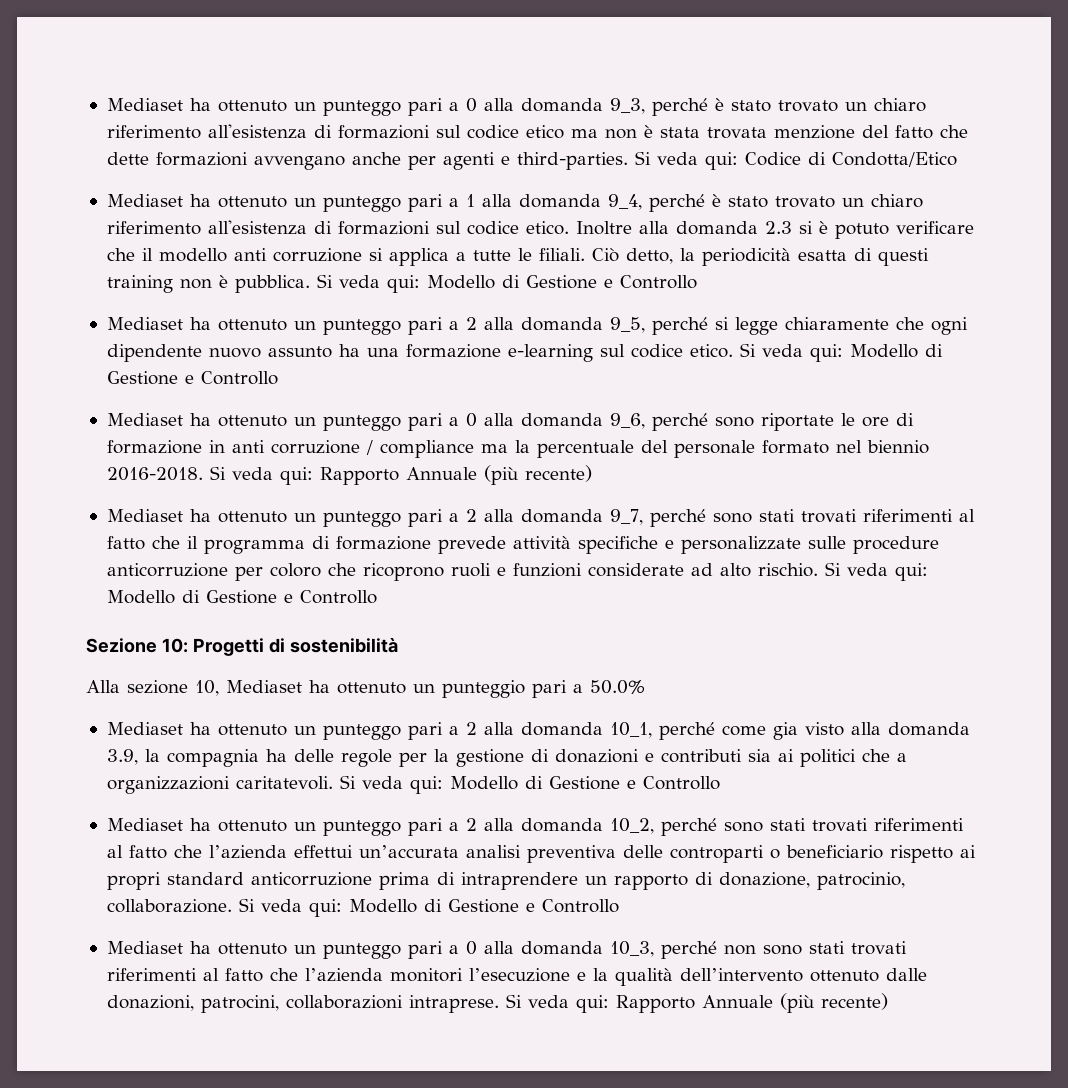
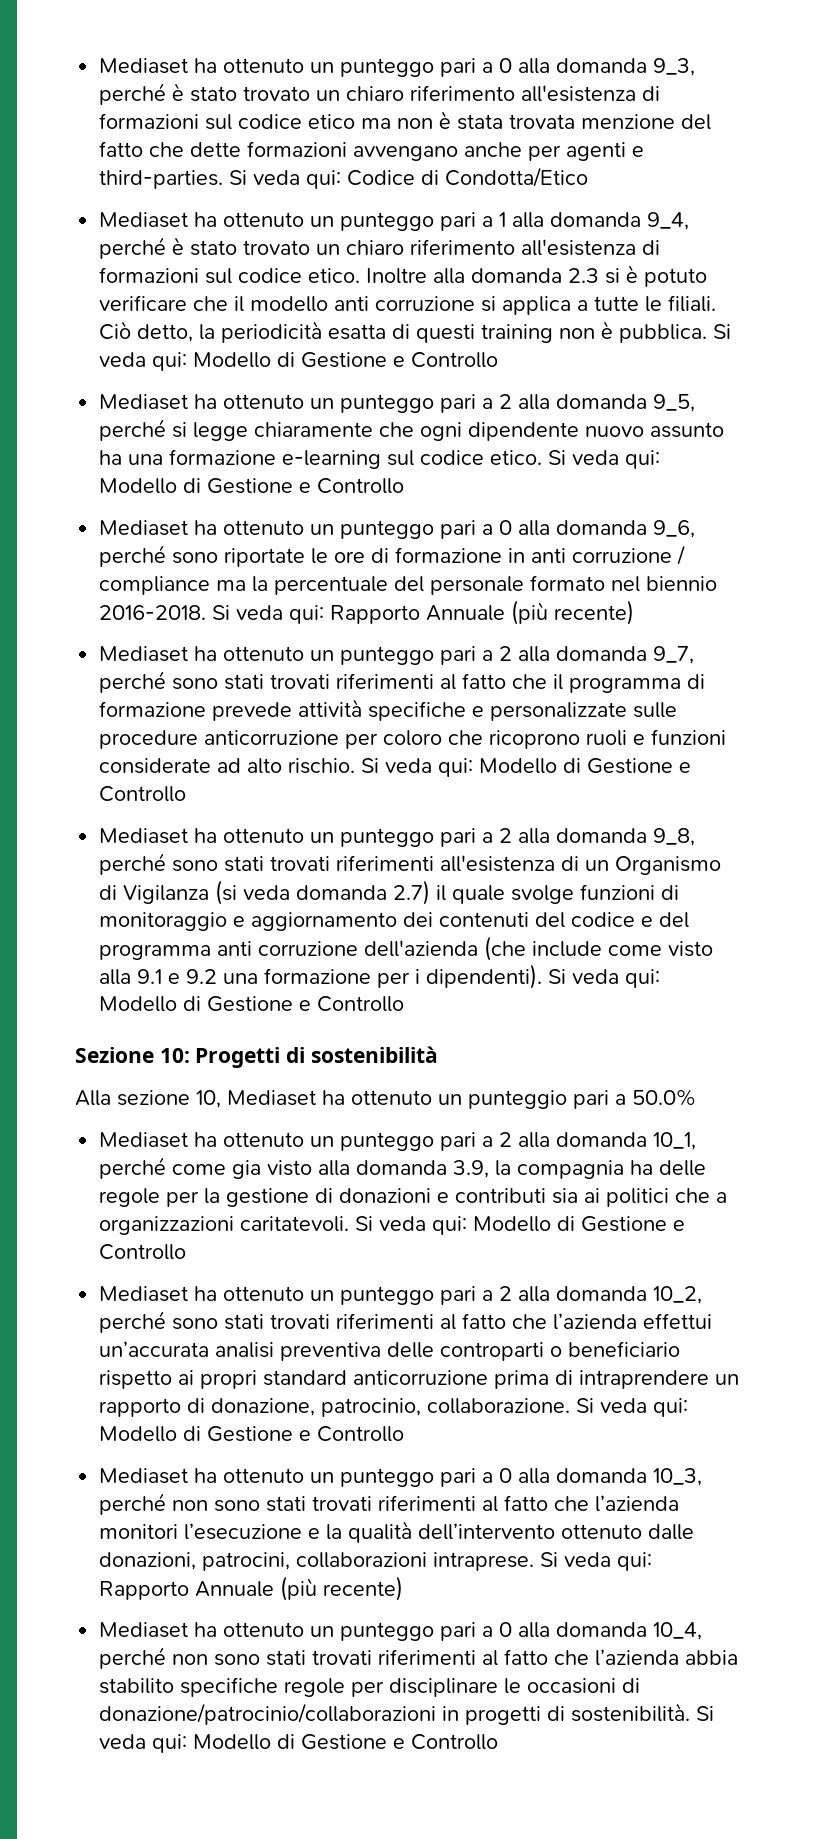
+ Mediaset ha ottenuto un punteggo pari a 2 alla domanda 9_8, perché sono stati trovati riferimenti all'esistenza di un Organismo di Vigilanza (si veda domanda 2.7) il quale svolge funzioni di monitoraggio e aggiornamento dei contenuti del codice e del programma anti corruzione dell'azienda (che include come visto alla 9.1 e 9.2 una formazione per i dipendenti). Si veda qui: Modello di Gestione e Controllo
+ Mediaset ha ottenuto un punteggo pari a 0 alla domanda 10_4, perché non sono stati trovati riferimenti al fatto che l’azienda abbia stabilito specifiche regole per disciplinare le occasioni di donazione/patrocinio/collaborazioni in progetti di sostenibilità. Si veda qui: Modello di Gestione e Controllo

